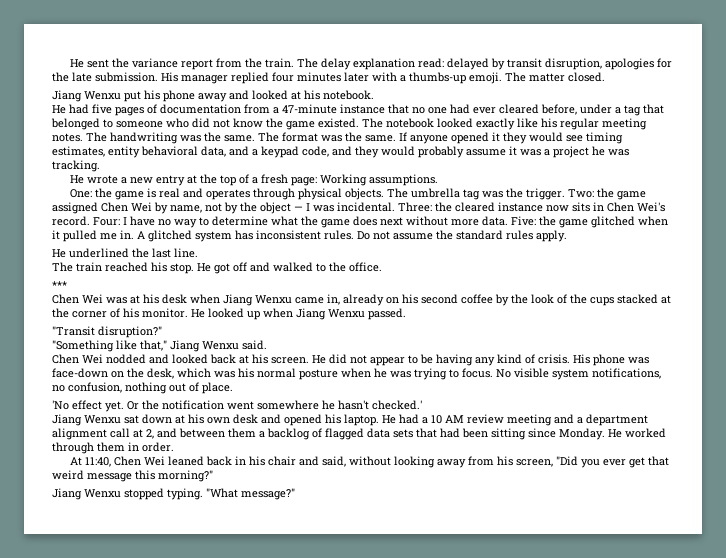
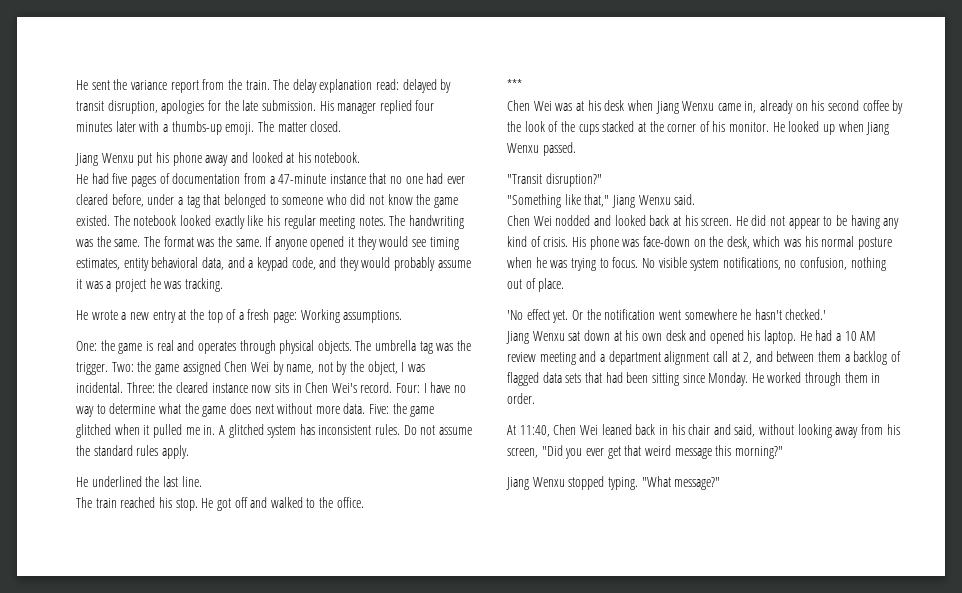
- Two: the game assigned Chen Wei by name, not by the object — I was incidental.
+ Two: the game assigned Chen Wei by name, not by the object, I was incidental.

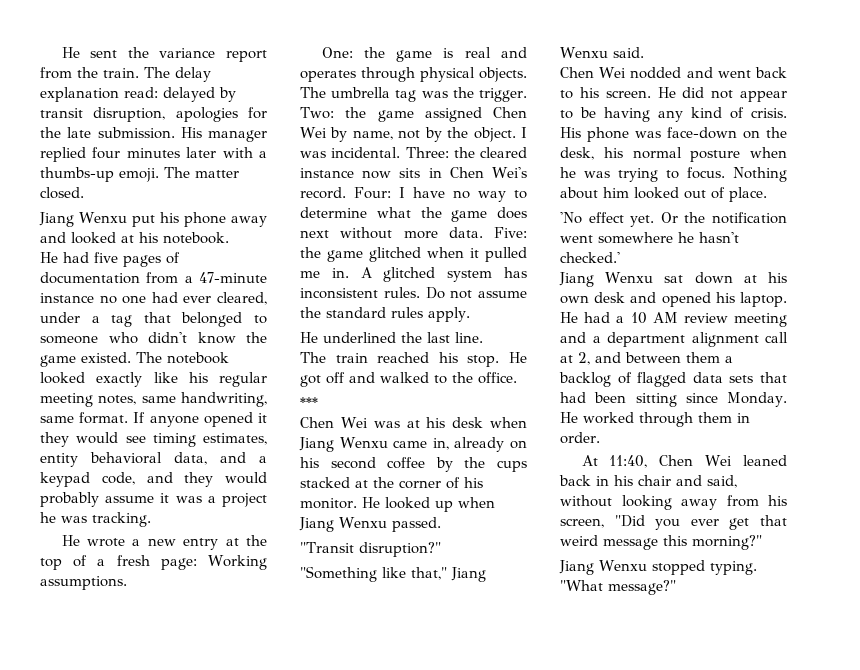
- He had five pages of documentation from a 47-minute instance that no one had ever cleared before, under a tag that belonged to someone who did not know the game existed.
+ He had five pages of documentation from a 47-minute instance no one had ever cleared, under a tag that belonged to someone who didn't know the game existed.
- The notebook looked exactly like his regular meeting notes. The handwriting was the same. The format was the same.
+ The notebook looked exactly like his regular meeting notes, same handwriting, same format.
- Two: the game assigned Chen Wei by name, not by the object, I was incidental.
+ Two: the game assigned Chen Wei by name, not by the object. I was incidental.
- Chen Wei was at his desk when Jiang Wenxu came in, already on his second coffee by the look of the cups stacked at the corner of his monitor.
+ Chen Wei was at his desk when Jiang Wenxu came in, already on his second coffee by the cups stacked at the corner of his monitor.
- Chen Wei nodded and looked back at his screen.
+ Chen Wei nodded and went back to his screen.
- His phone was face-down on the desk, which was his normal posture when he was trying to focus.
+ His phone was face-down on the desk, his normal posture when he was trying to focus.
- No visible system notifications, no confusion, nothing out of place.
+ Nothing about him looked out of place.

